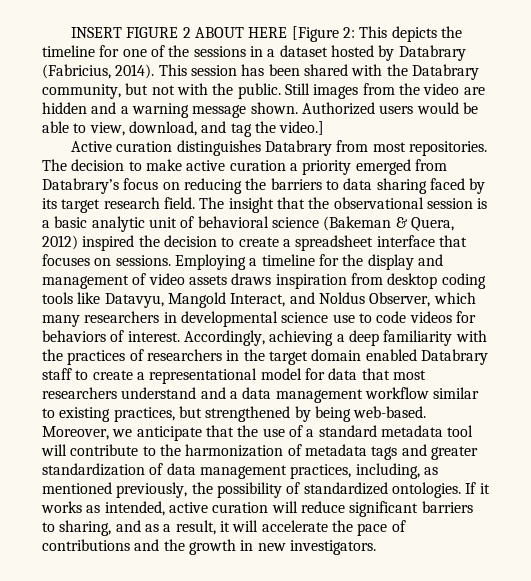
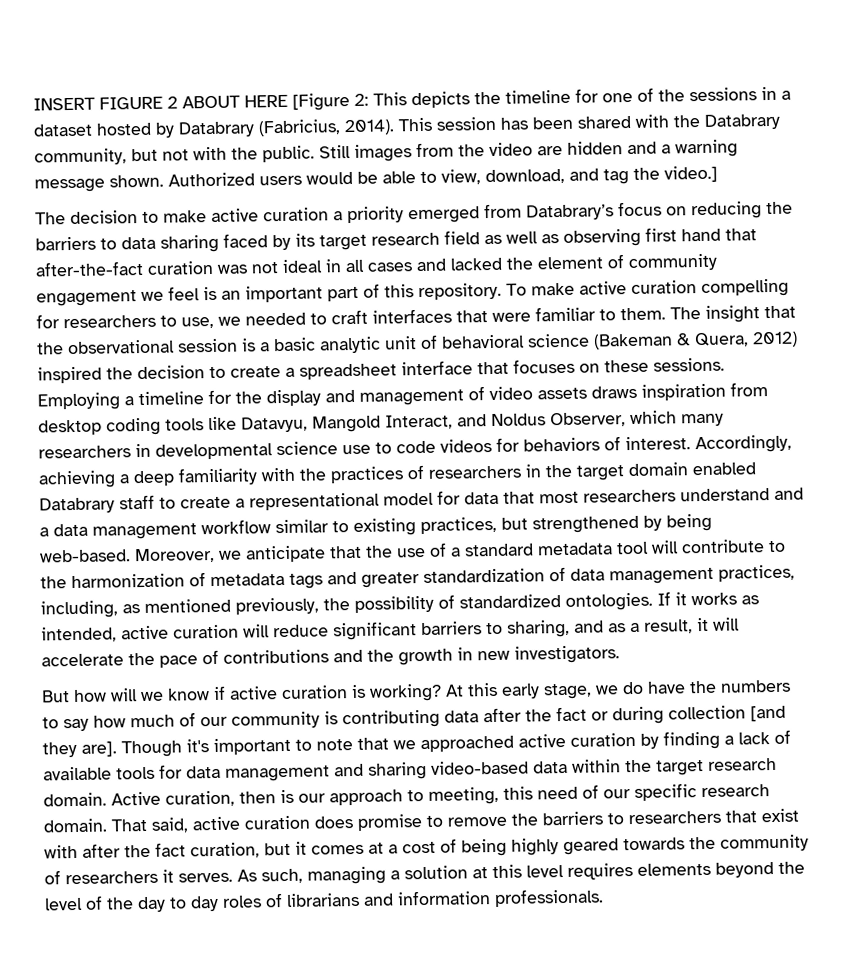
- Active curation distinguishes Databrary from most repositories. The decision to make active curation a priority emerged from Databrary’s focus on reducing the barriers to data sharing faced by its target research field.
+ The decision to make active curation a priority emerged from Databrary’s focus on reducing the barriers to data sharing faced by its target research field as well as observing first hand that after-the-fact curation was not ideal in all cases and lacked the element of community engagement we feel is an important part of this repository. To make active curation compelling for researchers to use, we needed to craft interfaces that were familiar to them.
- The insight that the observational session is a basic analytic unit of behavioral science (Bakeman & Quera, 2012) inspired the decision to create a spreadsheet interface that focuses on sessions.
+ The insight that the observational session is a basic analytic unit of behavioral science (Bakeman & Quera, 2012) inspired the decision to create a spreadsheet interface that focuses on these sessions.
+ But how will we know if active curation is working? At this early stage, we do have the numbers to say how much of our community is contributing data after the fact or during collection [and they are]. Though it's important to note that we approached active curation by finding a lack of available tools for data management and sharing video-based data within the target research domain. Active curation, then is our approach to meeting, this need of our specific research domain. That said, active curation does promise to remove the barriers to researchers that exist with after the fact curation, but it comes at a cost of being highly geared towards the community of researchers it serves. As such, managing a solution at this level requires elements beyond the level of the day to day roles of librarians and information professionals.

